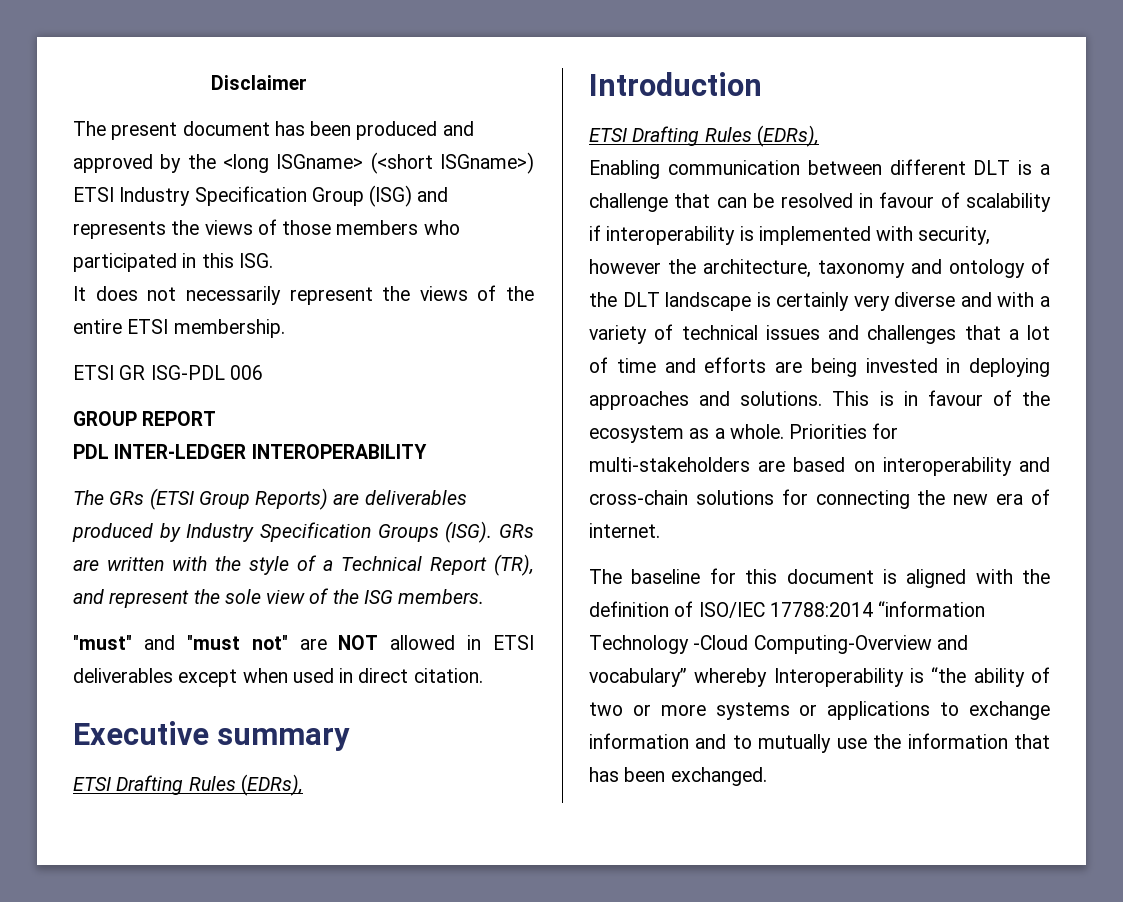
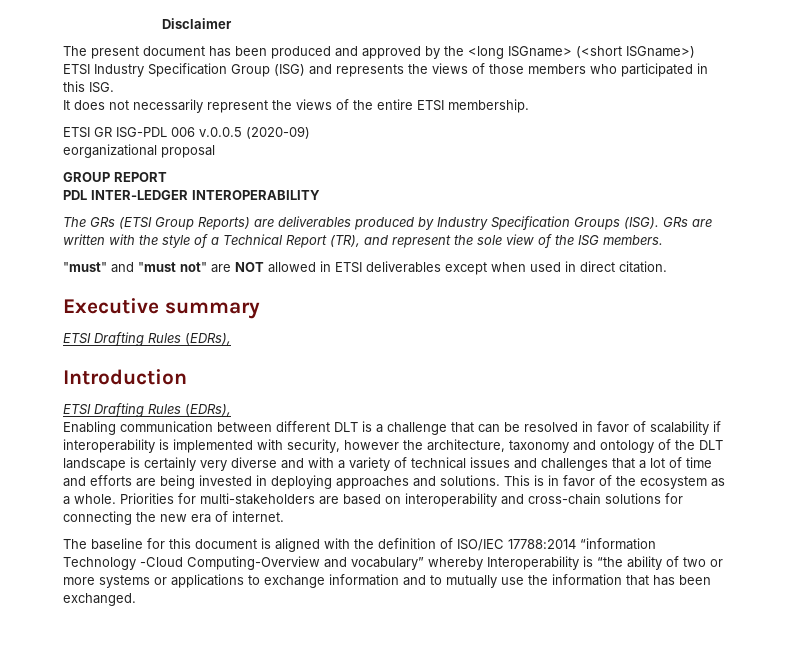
- ETSI GR ISG-PDL 006
+ ETSI GR ISG-PDL 006 v.0.0.5 (2020-09)
+ eorganizational proposal
- Enabling communication between different DLT is a challenge that can be resolved in favour of scalability if interoperability is implemented with security, however the architecture, taxonomy and ontology of the DLT landscape is certainly very diverse and with a variety of technical issues and challenges that a lot of time and efforts are being invested in deploying approaches and solutions.
+ Enabling communication between different DLT is a challenge that can be resolved in favor of scalability if interoperability is implemented with security, however the architecture, taxonomy and ontology of the DLT landscape is certainly very diverse and with a variety of technical issues and challenges that a lot of time and efforts are being invested in deploying approaches and solutions.
- This is in favour of the ecosystem as a whole.
+ This is in favor of the ecosystem as a whole.

